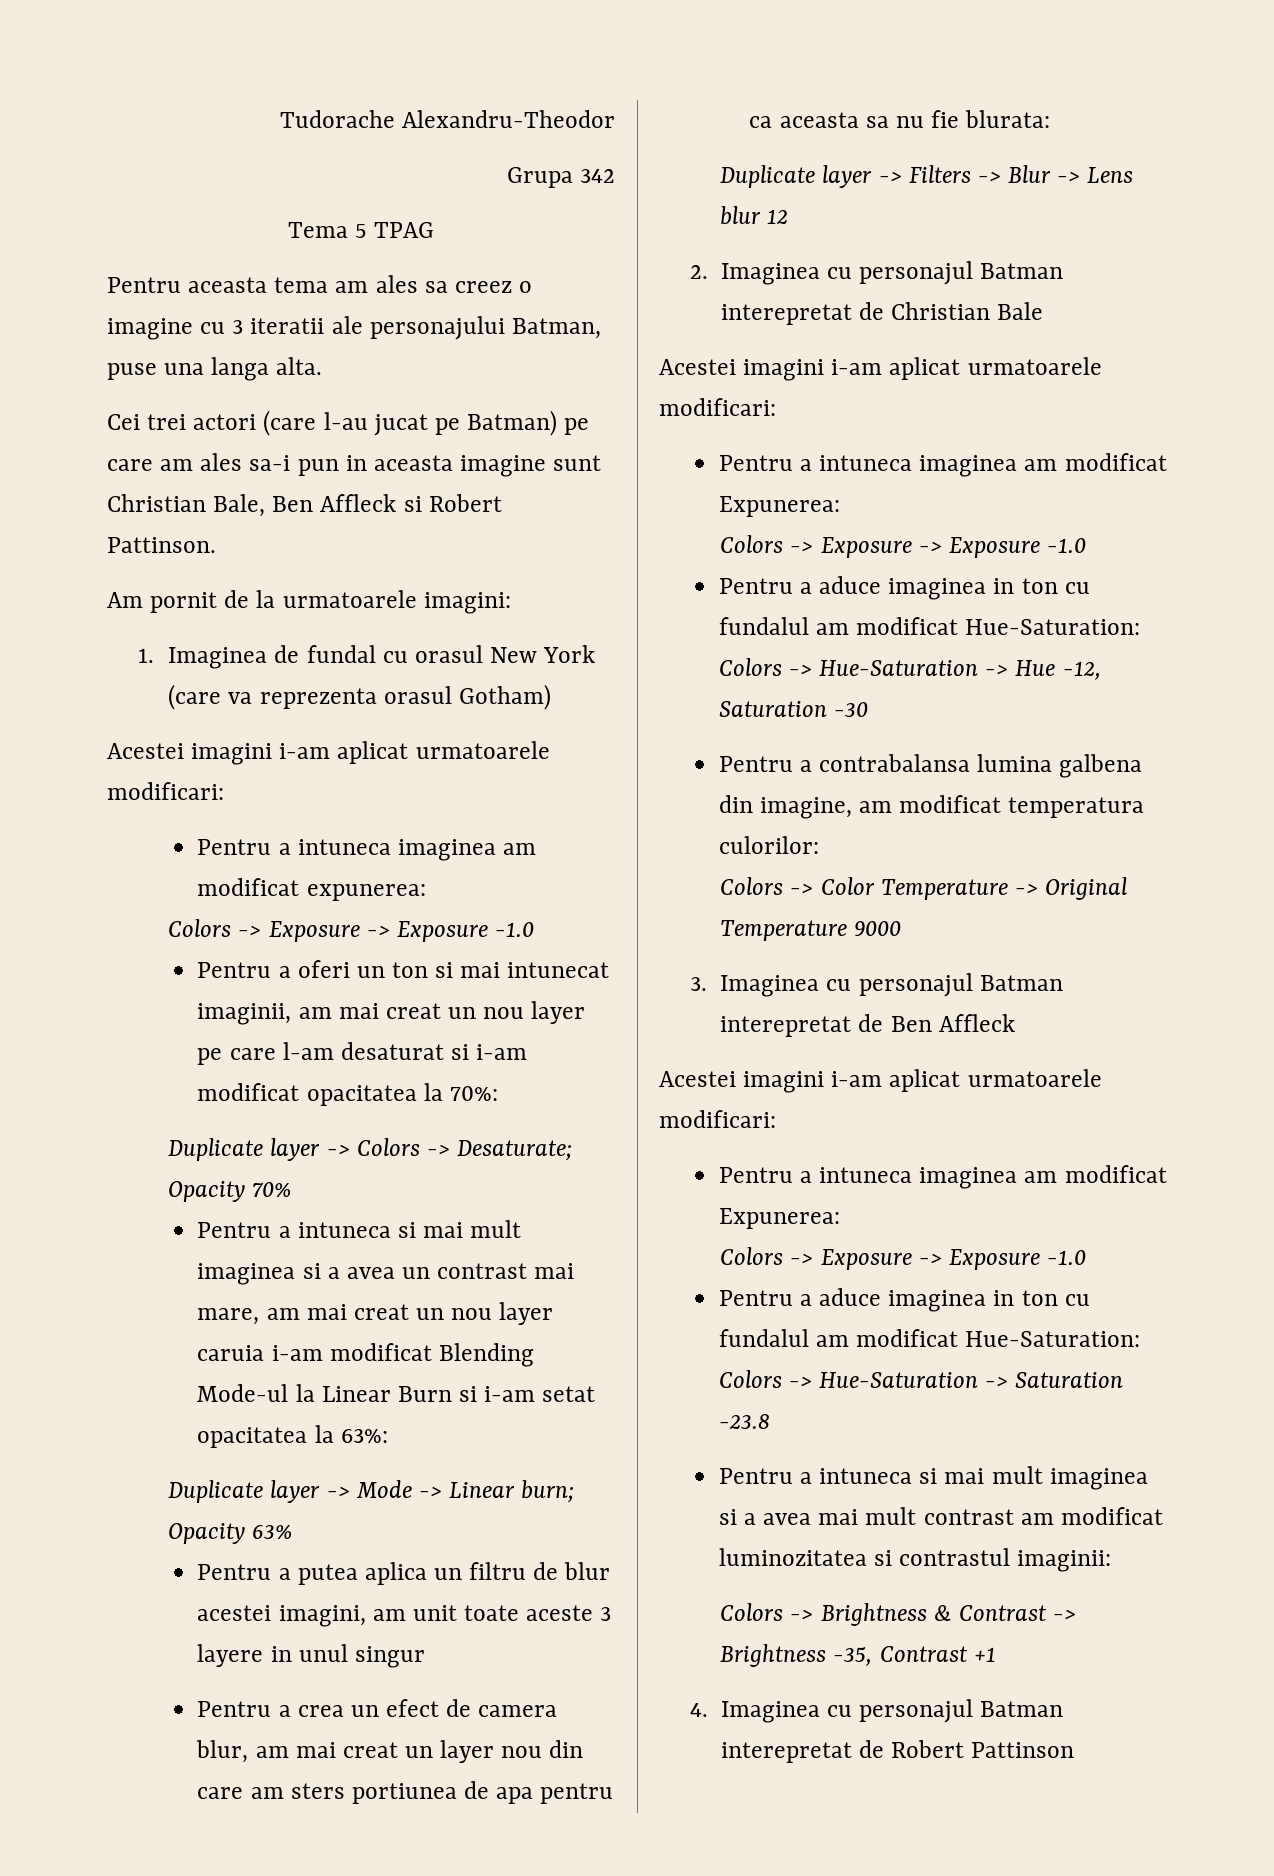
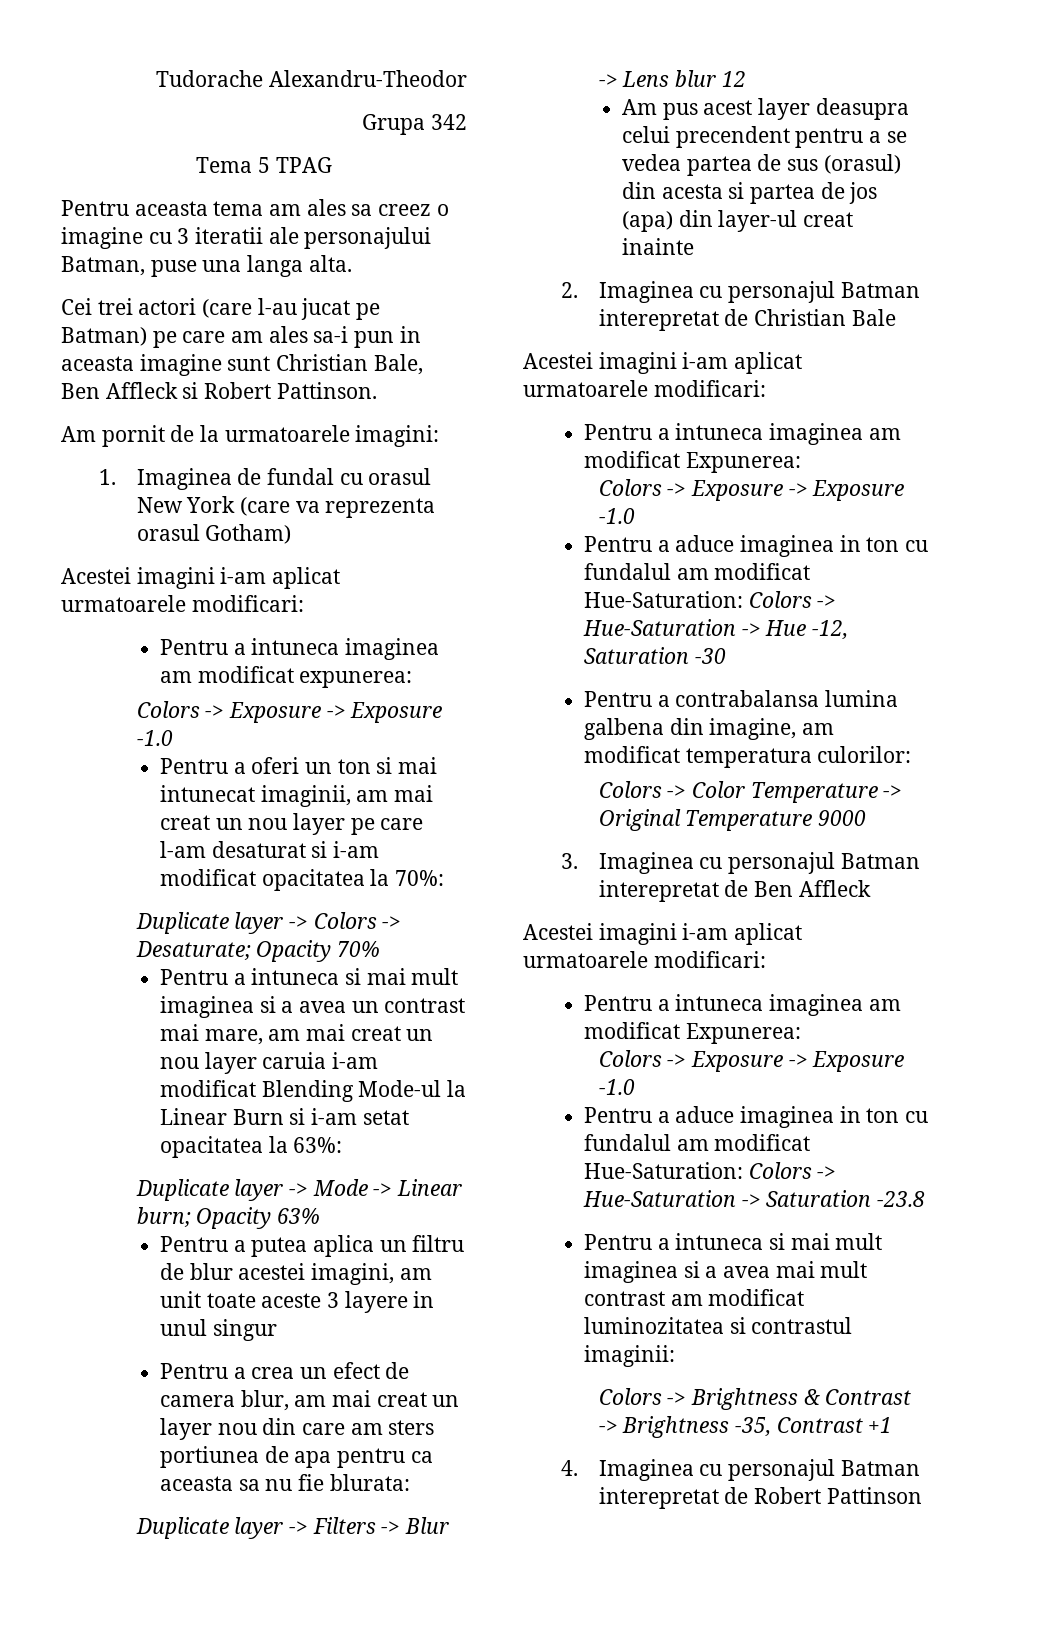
+ Am pus acest layer deasupra celui precendent pentru a se vedea partea de sus (orasul) din acesta si partea de jos (apa) din layer-ul creat inainte

